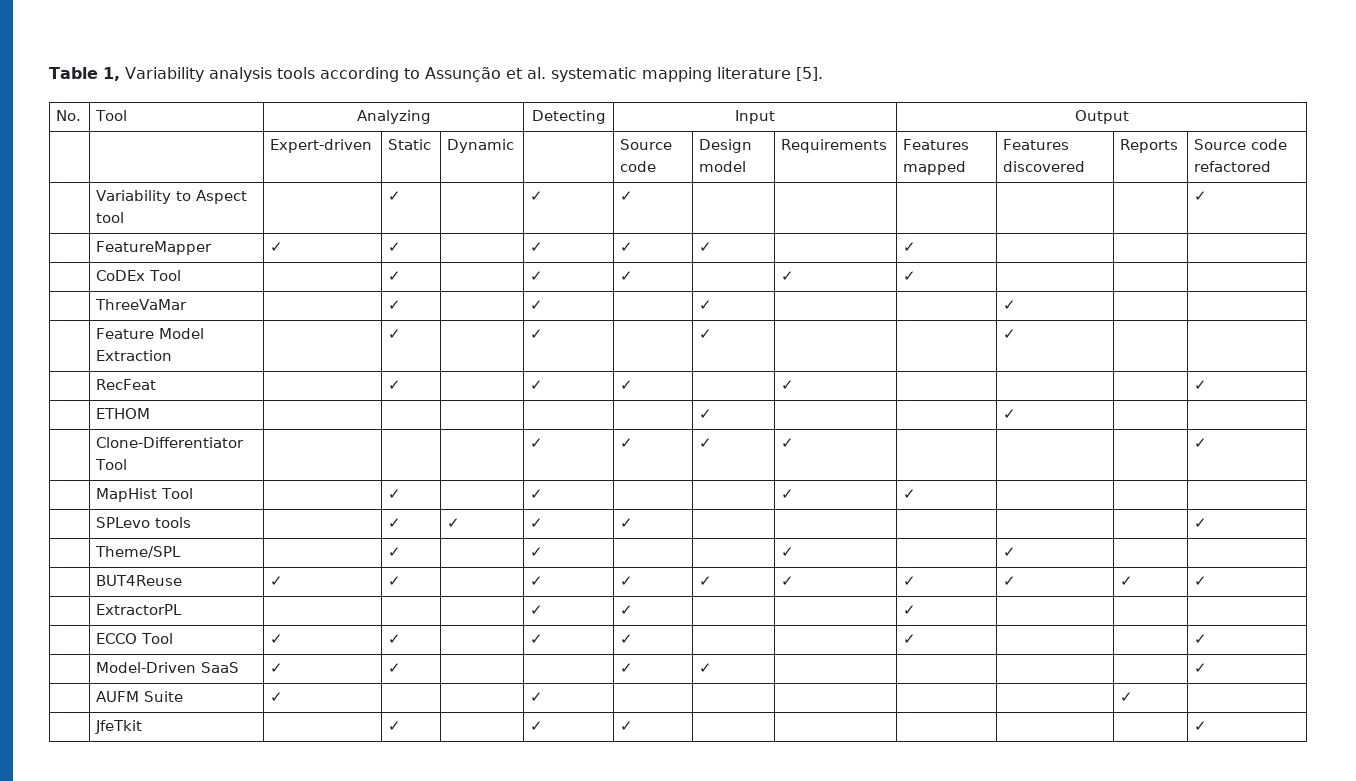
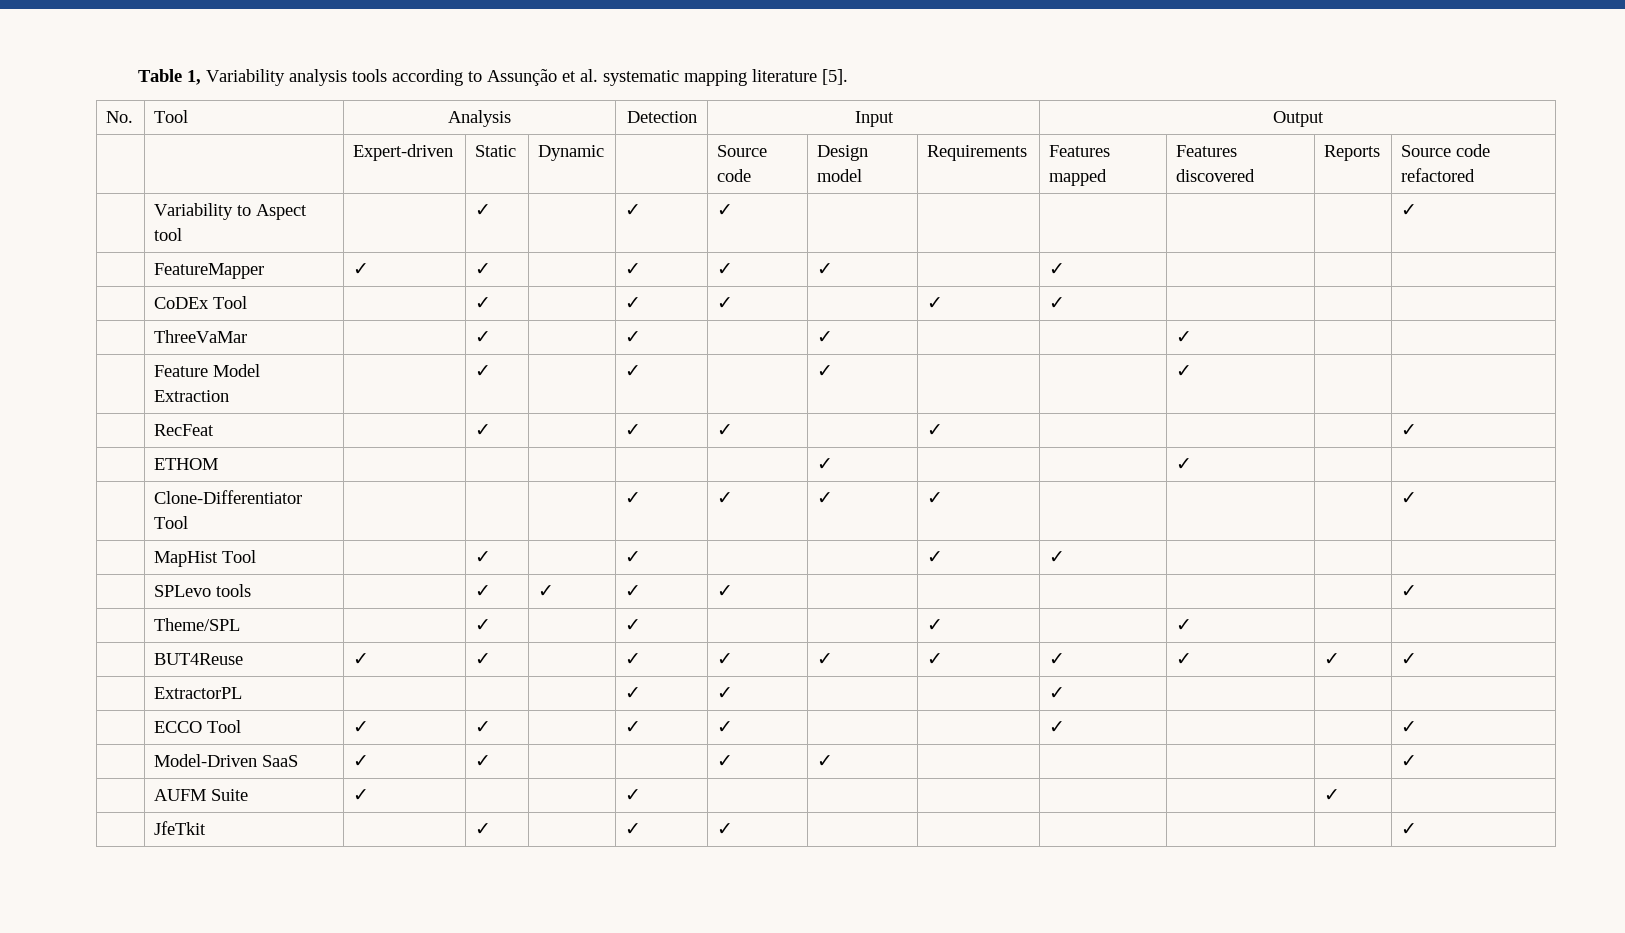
- No. | Tool | Analyzing | Detecting | Input | Output
+ No. | Tool | Analysis | Detection | Input | Output

